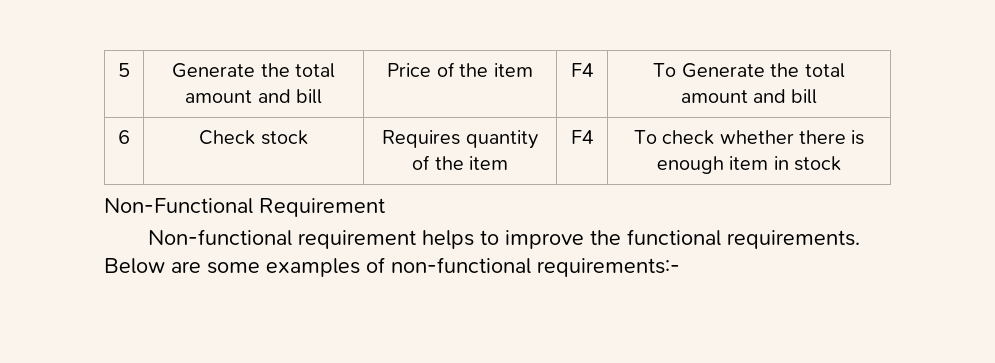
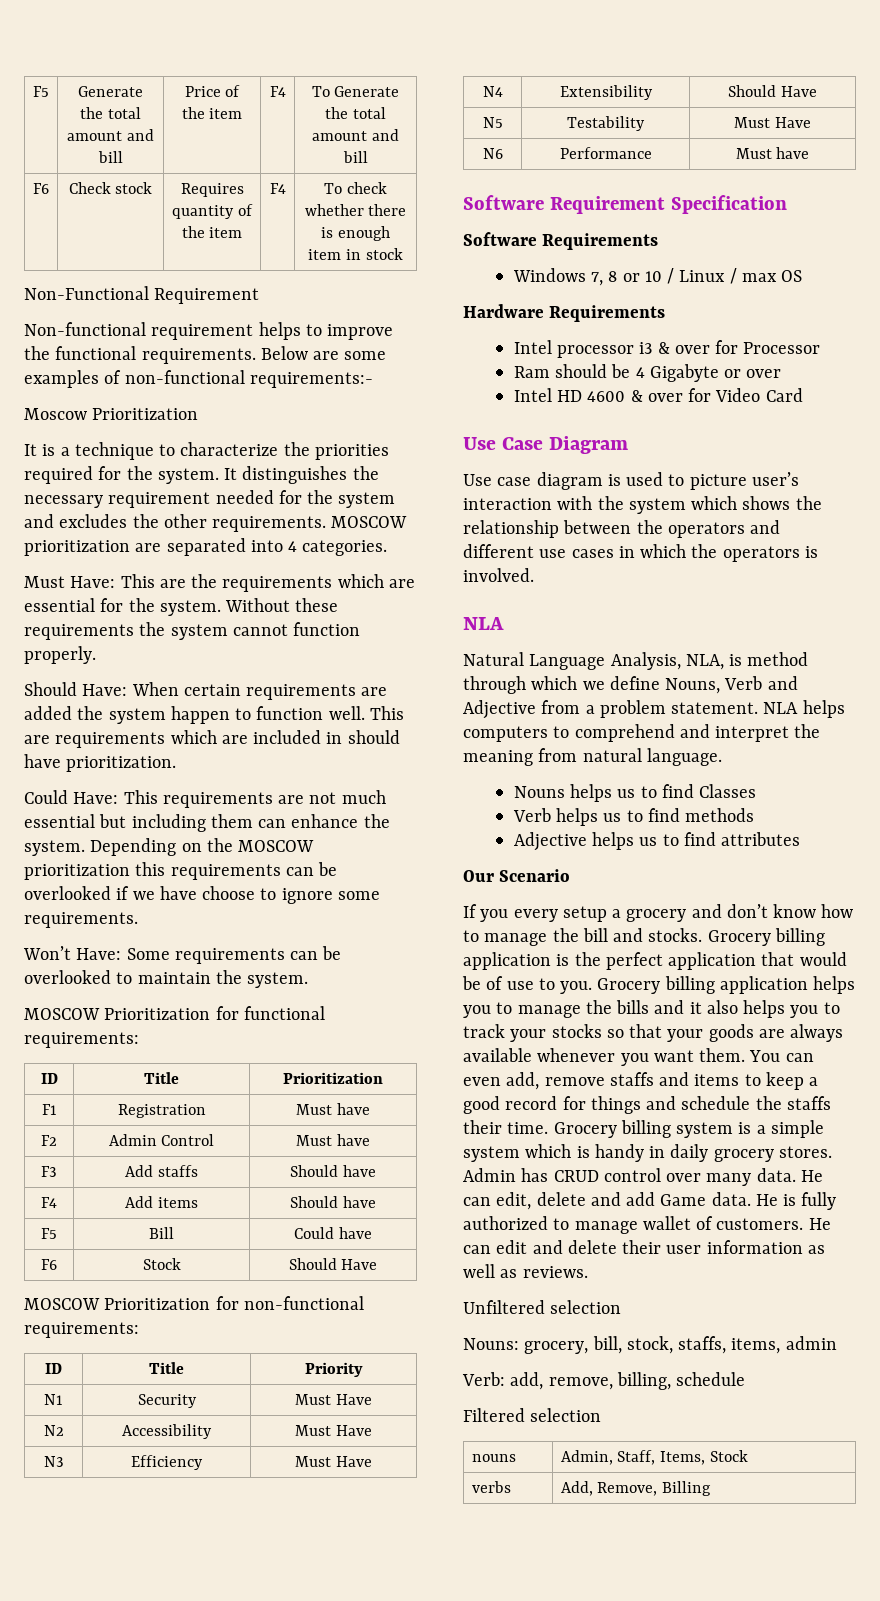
- 5 | Generate the total amount and bill | Price of the item | F4 | To Generate the total amount and bill
+ F5 | Generate the total amount and bill | Price of the item | F4 | To Generate the total amount and bill
- 6 | Check stock | Requires quantity of the item | F4 | To check whether there is enough item in stock
+ F6 | Check stock | Requires quantity of the item | F4 | To check whether there is enough item in stock
+ Moscow Prioritization
+ It is a technique to characterize the priorities required for the system. It distinguishes the necessary requirement needed for the system and excludes the other requirements. MOSCOW prioritization are separated into 4 categories.
+ Must Have: This are the requirements which are essential for the system. Without these requirements the system cannot function properly.
+ Should Have: When certain requirements are added the system happen to function well. This are requirements which are included in should have prioritization.
+ Could Have: This requirements are not much essential but including them can enhance the system. Depending on the MOSCOW prioritization this requirements can be overlooked if we have choose to ignore some requirements.
+ Won’t Have: Some requirements can be overlooked to maintain the system.
+ MOSCOW Prioritization for functional requirements:
+ ID | Title | Prioritization
+ F1 | Registration | Must have
+ F2 | Admin Control | Must have
+ F3 | Add staffs | Should have
+ F4 | Add items | Should have
+ F5 | Bill | Could have
+ F6 | Stock | Should Have
+ MOSCOW Prioritization for non-functional requirements:
+ ID | Title | Priority
+ N1 | Security | Must Have
+ N2 | Accessibility | Must Have
+ N3 | Efficiency | Must Have
+ N4 | Extensibility | Should Have
+ N5 | Testability | Must Have
+ N6 | Performance | Must have
+ Software Requirement Specification
+ Software Requirements
+ Windows 7, 8 or 10 / Linux / max OS
+ Hardware Requirements
+ Intel processor i3 & over for Processor
+ Ram should be 4 Gigabyte or over
+ Intel HD 4600 & over for Video Card
+ Use Case Diagram
+ Use case diagram is used to picture user’s interaction with the system which shows the relationship between the operators and different use cases in which the operators is involved.
+ NLA
+ Natural Language Analysis, NLA, is method through which we define Nouns, Verb and Adjective from a problem statement. NLA helps computers to comprehend and interpret the meaning from natural language.
+ Nouns helps us to find Classes
+ Verb helps us to find methods
+ Adjective helps us to find attributes
+ Our Scenario
+ If you every setup a grocery and don’t know how to manage the bill and stocks. Grocery billing application is the perfect application that would be of use to you. Grocery billing application helps you to manage the bills and it also helps you to track your stocks so that your goods are always available whenever you want them. You can even add, remove staffs and items to keep a good record for things and schedule the staffs their time. Grocery billing system is a simple system which is handy in daily grocery stores. Admin has CRUD control over many data. He can edit, delete and add Game data. He is fully authorized to manage wallet of customers. He can edit and delete their user information as well as reviews.
+ Unfiltered selection
+ Nouns: grocery, bill, stock, staffs, items, admin
+ Verb: add, remove, billing, schedule
+ Filtered selection
+ nouns | Admin, Staff, Items, Stock
+ verbs | Add, Remove, Billing

